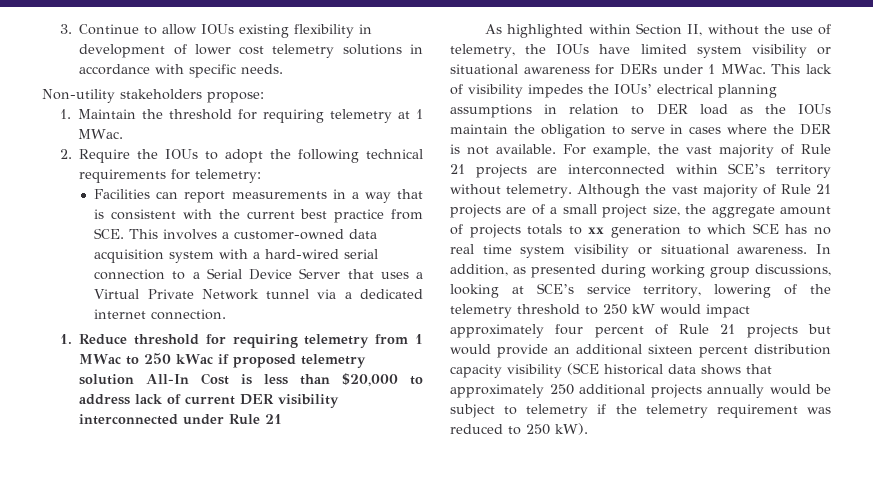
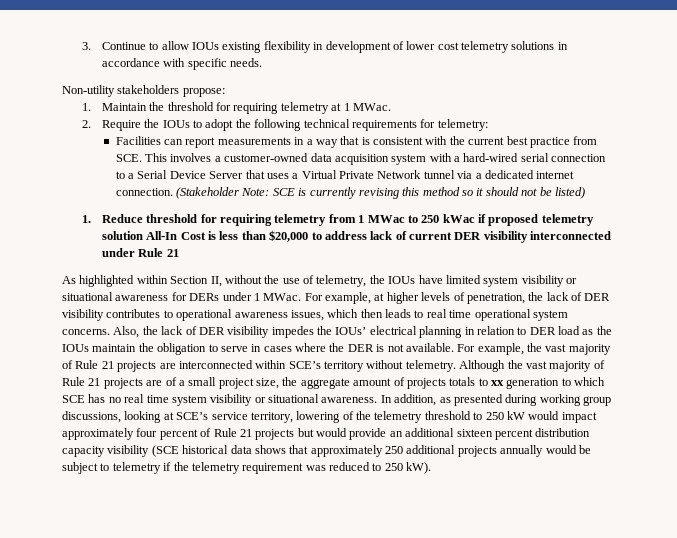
+ (Stakeholder Note: SCE is currently revising this method so it should not be listed)
- This lack of visibility impedes the IOUs’ electrical planning assumptions in relation to DER load as the IOUs maintain the obligation to serve in cases where the DER is not available.
+ For example, at higher levels of penetration, the lack of DER visibility contributes to operational awareness issues, which then leads to real time operational system concerns. Also, the lack of DER visibility impedes the IOUs’ electrical planning in relation to DER load as the IOUs maintain the obligation to serve in cases where the DER is not available.

